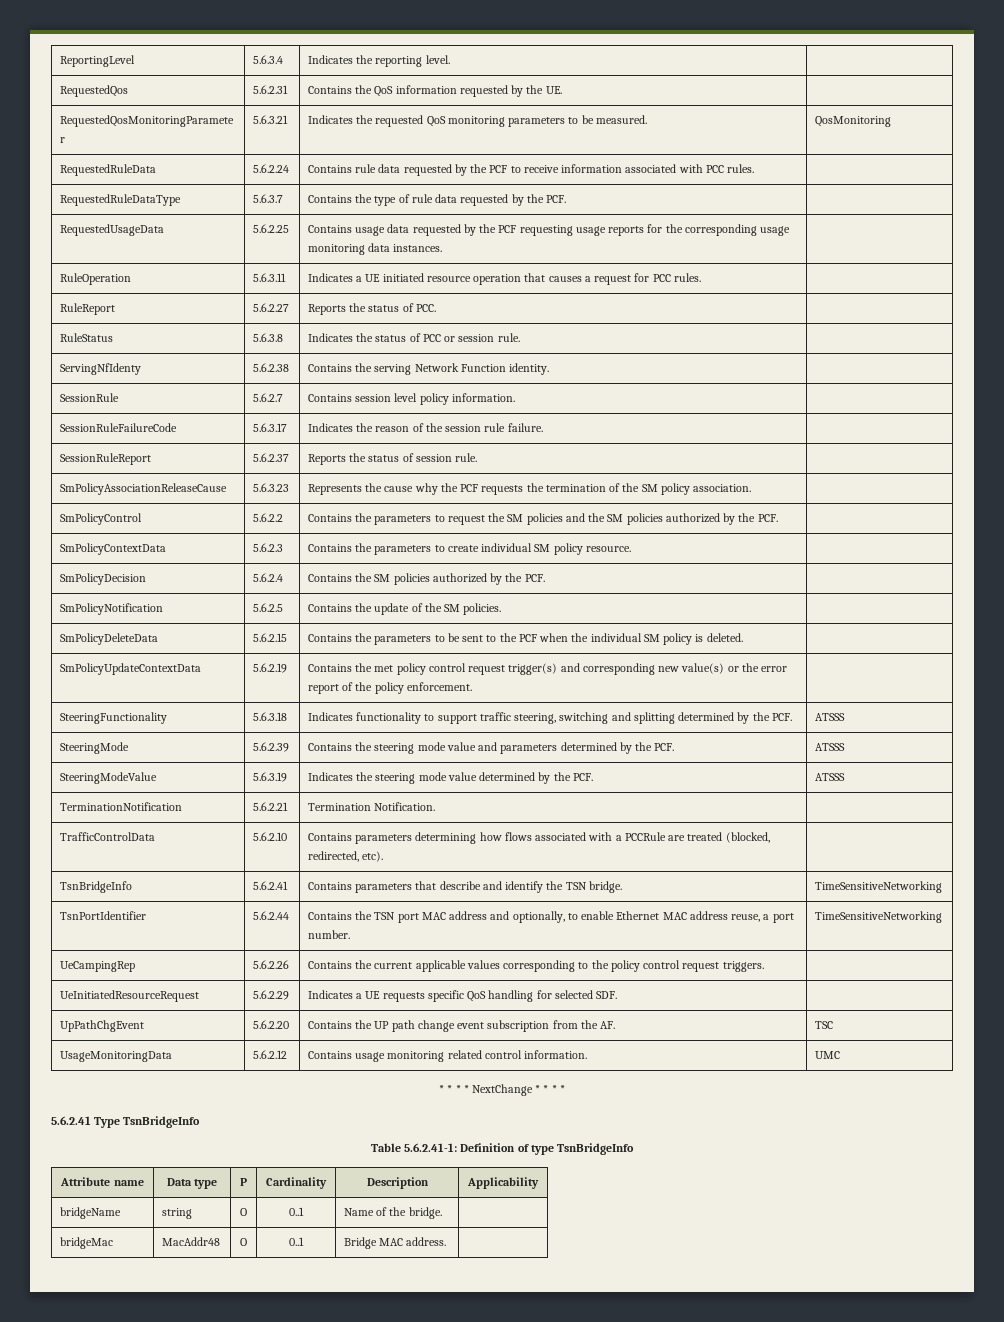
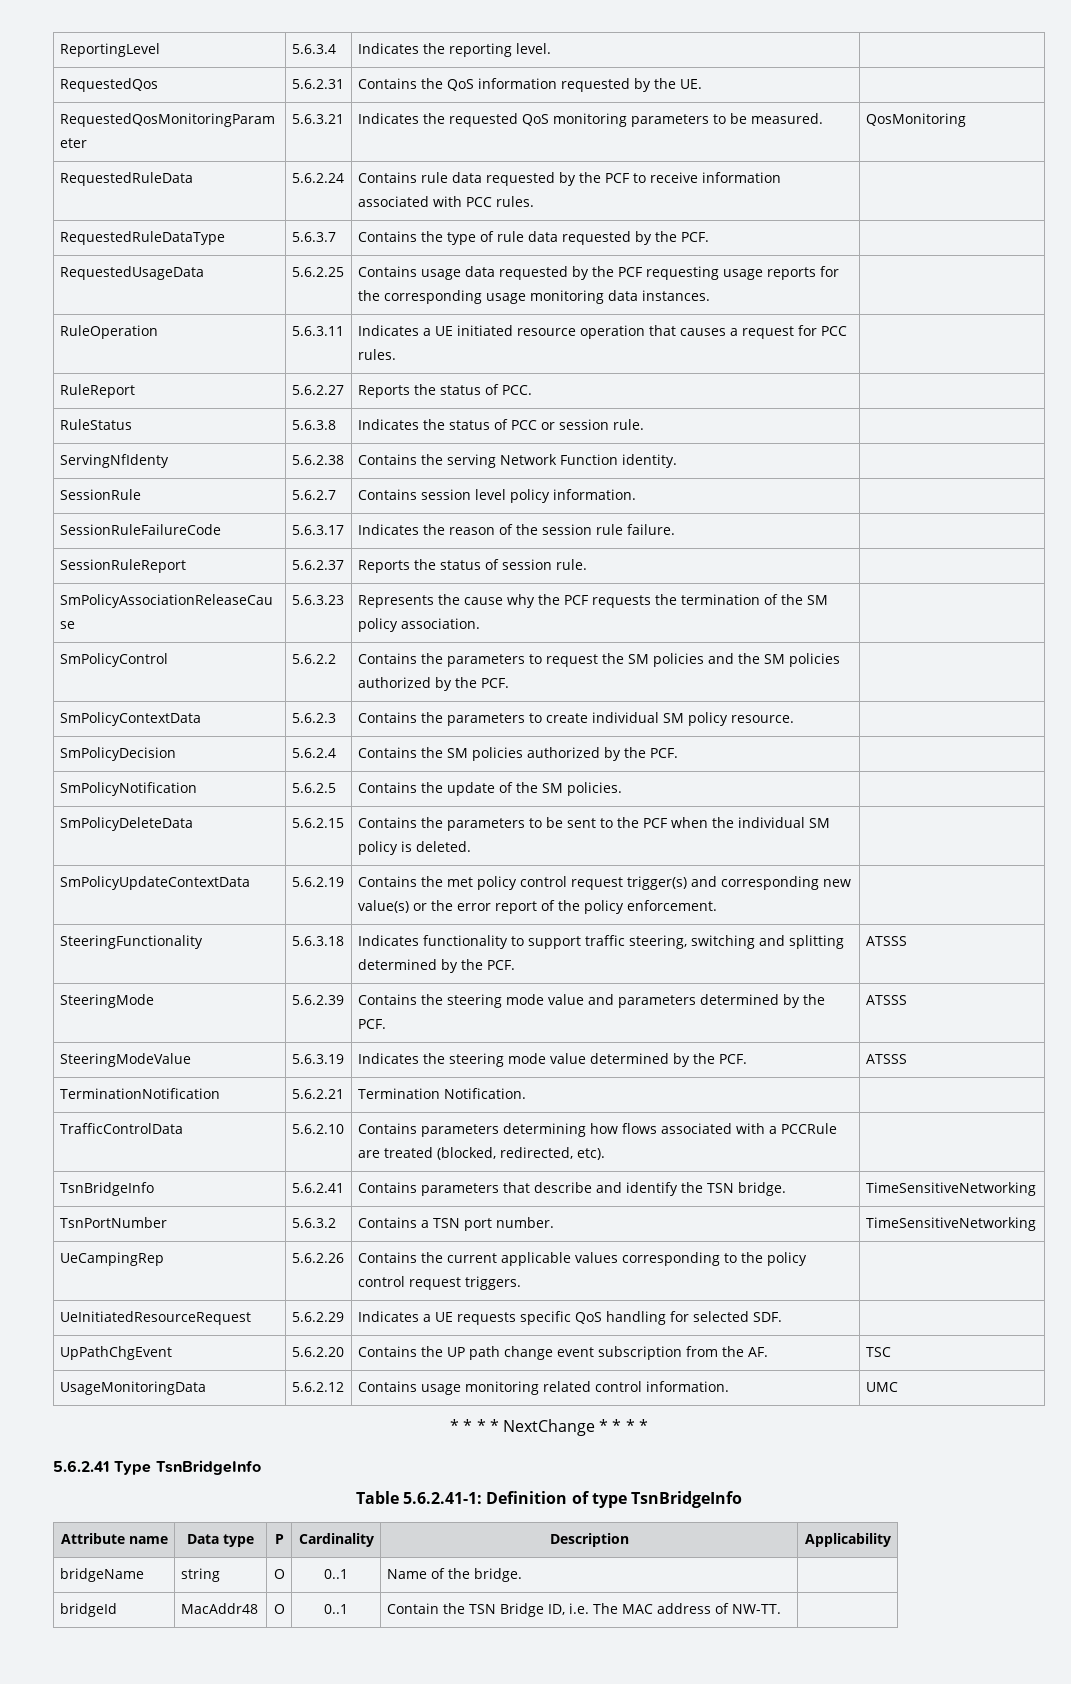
- TsnPortIdentifier | 5.6.2.44 | Contains the TSN port MAC address and optionally, to enable Ethernet MAC address reuse, a port number. | TimeSensitiveNetworking
+ TsnPortNumber | 5.6.3.2 | Contains a TSN port number. | TimeSensitiveNetworking
- bridgeMac | MacAddr48 | O | 0..1 | Bridge MAC address. |
+ bridgeId | MacAddr48 | O | 0..1 | Contain the TSN Bridge ID, i.e. The MAC address of NW-TT. |

